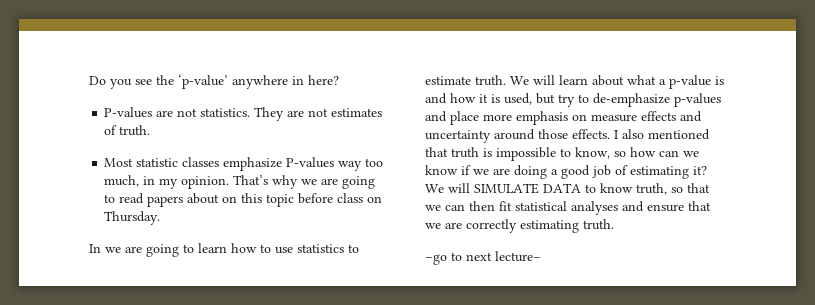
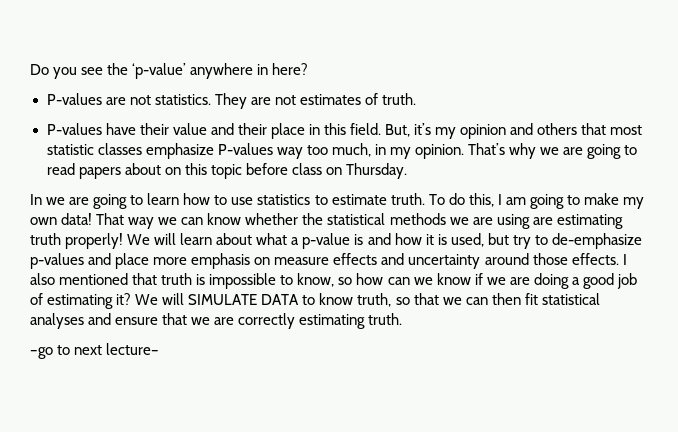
- Most statistic classes emphasize P-values way too much, in my opinion.
+ P-values have their value and their place in this field. But, it’s my opinion and others that most statistic classes emphasize P-values way too much, in my opinion.
+ To do this, I am going to make my own data! That way we can know whether the statistical methods we are using are estimating truth properly!

